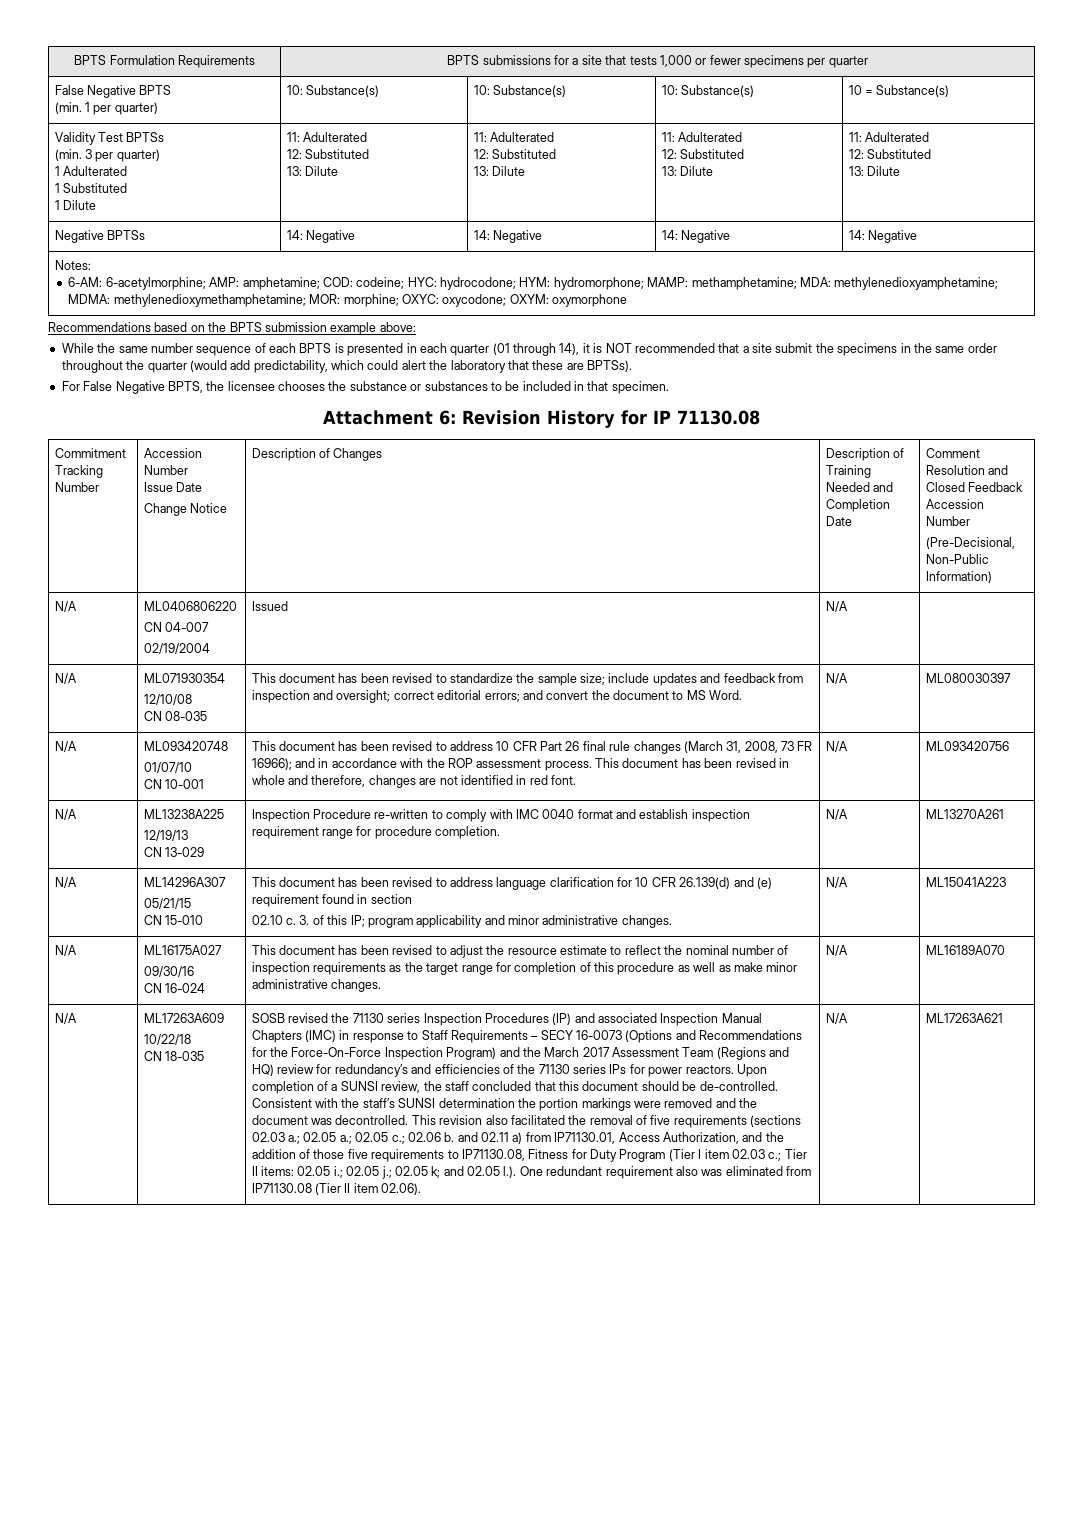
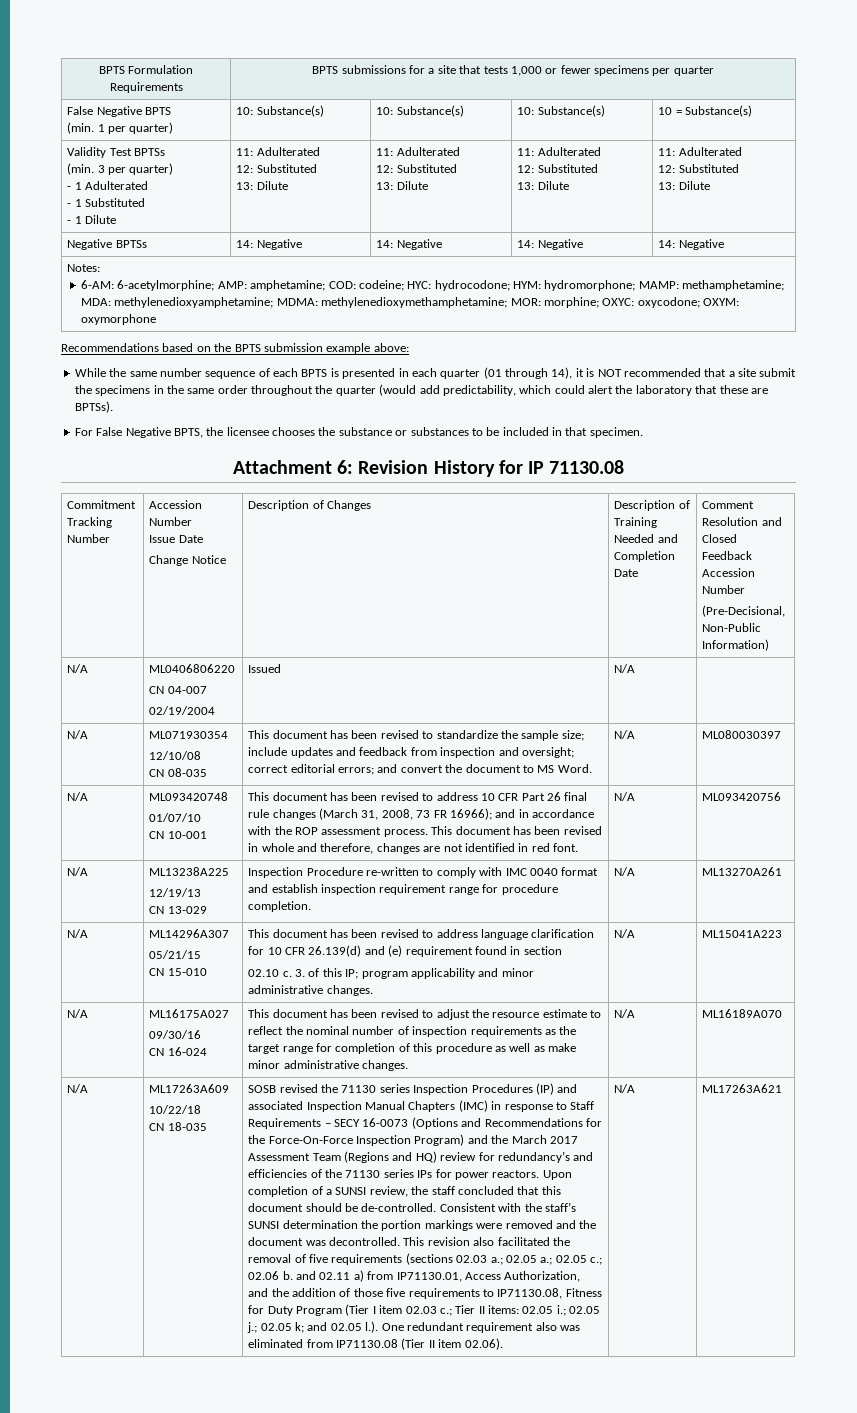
  Validity Test BPTSs
  (min. 3 per quarter)
- 1 Adulterated
- 1 Substituted
- 1 Dilute | 11: Adulterated
+ - 1 Adulterated
+ - 1 Substituted
+ - 1 Dilute | 11: Adulterated

